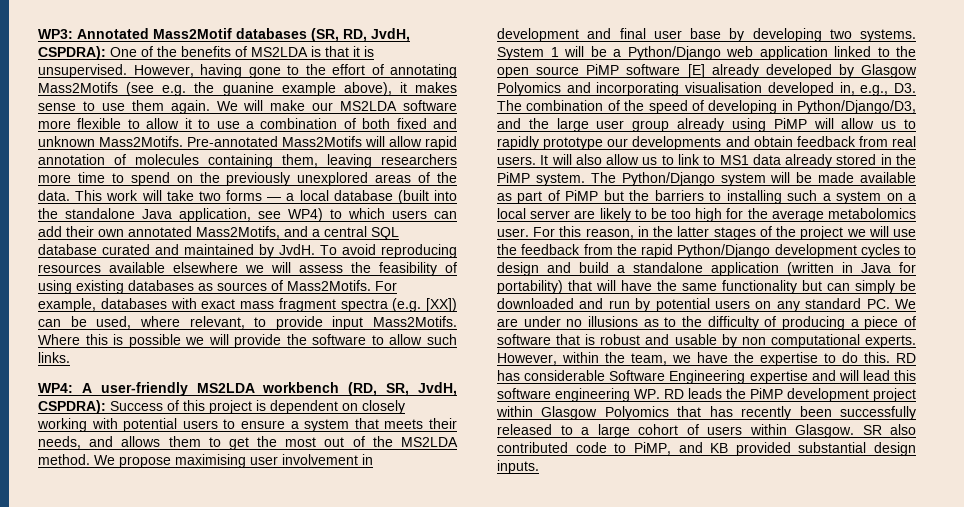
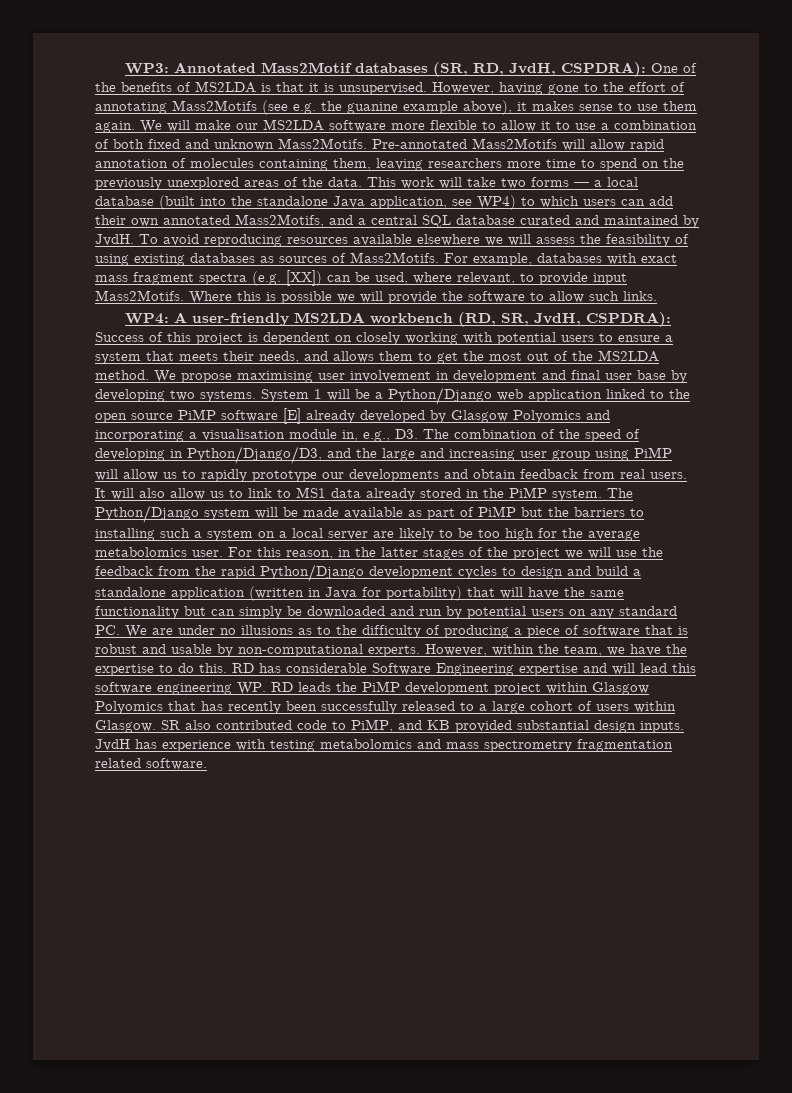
- System 1 will be a Python/Django web application linked to the open source PiMP software [E] already developed by Glasgow Polyomics and incorporating visualisation developed in, e.g., D3. The combination of the speed of developing in Python/Django/D3, and the large user group already using PiMP will allow us to rapidly prototype our developments and obtain feedback from real users.
+ System 1 will be a Python/Django web application linked to the open source PiMP software [E] already developed by Glasgow Polyomics and incorporating a visualisation module in, e.g., D3. The combination of the speed of developing in Python/Django/D3, and the large and increasing user group using PiMP will allow us to rapidly prototype our developments and obtain feedback from real users.
- For this reason, in the latter stages of the project we will use the feedback from the rapid Python/Django development cycles to design and build a standalone application (written in Java for portability) that will have the same functionality but can simply be downloaded and run by potential users on any standard PC. We are under no illusions as to the difficulty of producing a piece of software that is robust and usable by non computational experts.
+ For this reason, in the latter stages of the project we will use the feedback from the rapid Python/Django development cycles to design and build a standalone application (written in Java for portability) that will have the same functionality but can simply be downloaded and run by potential users on any standard PC. We are under no illusions as to the difficulty of producing a piece of software that is robust and usable by non-computational experts.
+ JvdH has experience with testing metabolomics and mass spectrometry fragmentation related software.

